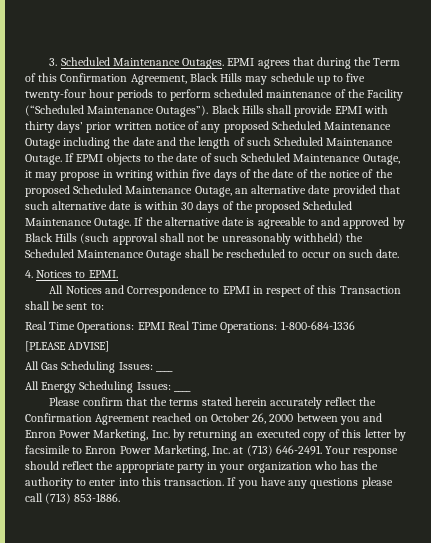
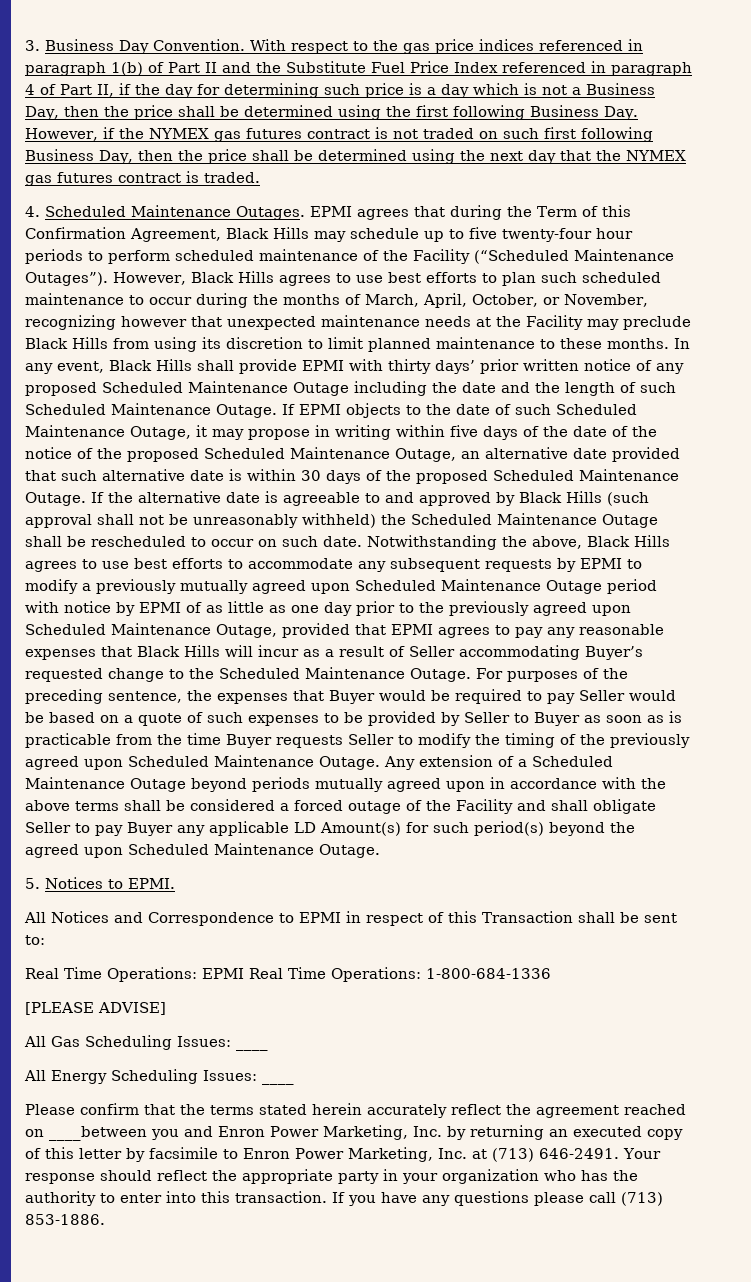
- 3. Scheduled Maintenance Outages.
+ 3. Business Day Convention. With respect to the gas price indices referenced in paragraph 1(b) of Part II and the Substitute Fuel Price Index referenced in paragraph 4 of Part II, if the day for determining such price is a day which is not a Business Day, then the price shall be determined using the first following Business Day. However, if the NYMEX gas futures contract is not traded on such first following Business Day, then the price shall be determined using the next day that the NYMEX gas futures contract is traded.
+ 4. Scheduled Maintenance Outages.
- Black Hills shall provide EPMI with thirty days’ prior written notice of any proposed Scheduled Maintenance Outage including the date and the length of such Scheduled Maintenance Outage.
+ However, Black Hills agrees to use best efforts to plan such scheduled maintenance to occur during the months of March, April, October, or November, recognizing however that unexpected maintenance needs at the Facility may preclude Black Hills from using its discretion to limit planned maintenance to these months. In any event, Black Hills shall provide EPMI with thirty days’ prior written notice of any proposed Scheduled Maintenance Outage including the date and the length of such Scheduled Maintenance Outage.
- If the alternative date is agreeable to and approved by Black Hills (such approval shall not be unreasonably withheld) the Scheduled Maintenance Outage shall be rescheduled to occur on such date.
- 4. Notices to EPMI.
+ If the alternative date is agreeable to and approved by Black Hills (such approval shall not be unreasonably withheld) the Scheduled Maintenance Outage shall be rescheduled to occur on such date. Notwithstanding the above, Black Hills agrees to use best efforts to accommodate any subsequent requests by EPMI to modify a previously mutually agreed upon Scheduled Maintenance Outage period with notice by EPMI of as little as one day prior to the previously agreed upon Scheduled Maintenance Outage, provided that EPMI agrees to pay any reasonable expenses that Black Hills will incur as a result of Seller accommodating Buyer’s requested change to the Scheduled Maintenance Outage. For purposes of the preceding sentence, the expenses that Buyer would be required to pay Seller would be based on a quote of such expenses to be provided by Seller to Buyer as soon as is practicable from the time Buyer requests Seller to modify the timing of the previously agreed upon Scheduled Maintenance Outage. Any extension of a Scheduled Maintenance Outage beyond periods mutually agreed upon in accordance with the above terms shall be considered a forced outage of the Facility and shall obligate Seller to pay Buyer any applicable LD Amount(s) for such period(s) beyond the agreed upon Scheduled Maintenance Outage.
+ 5. Notices to EPMI.
- Please confirm that the terms stated herein accurately reflect the Confirmation Agreement reached on October 26, 2000 between you and Enron Power Marketing, Inc. by returning an executed copy of this letter by facsimile to Enron Power Marketing, Inc. at (713) 646-2491.
+ Please confirm that the terms stated herein accurately reflect the agreement reached on ____between you and Enron Power Marketing, Inc. by returning an executed copy of this letter by facsimile to Enron Power Marketing, Inc. at (713) 646-2491.

